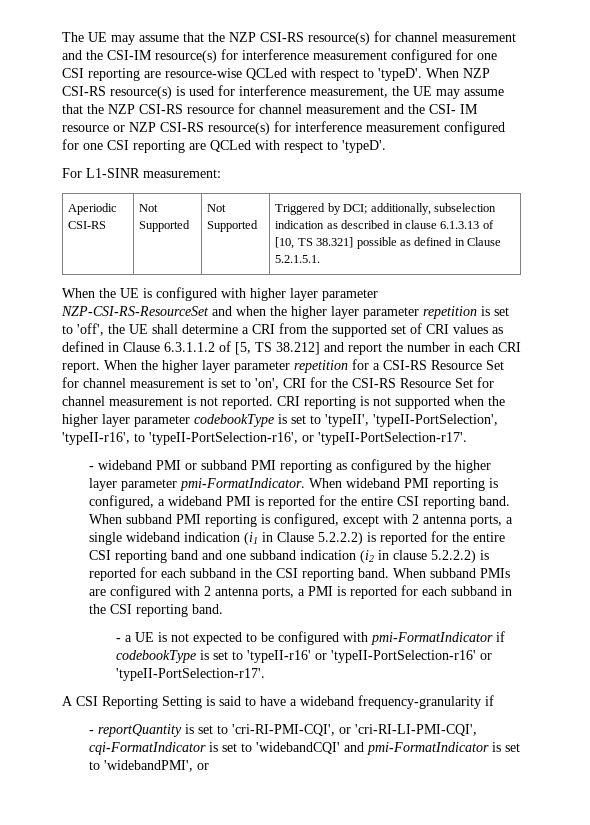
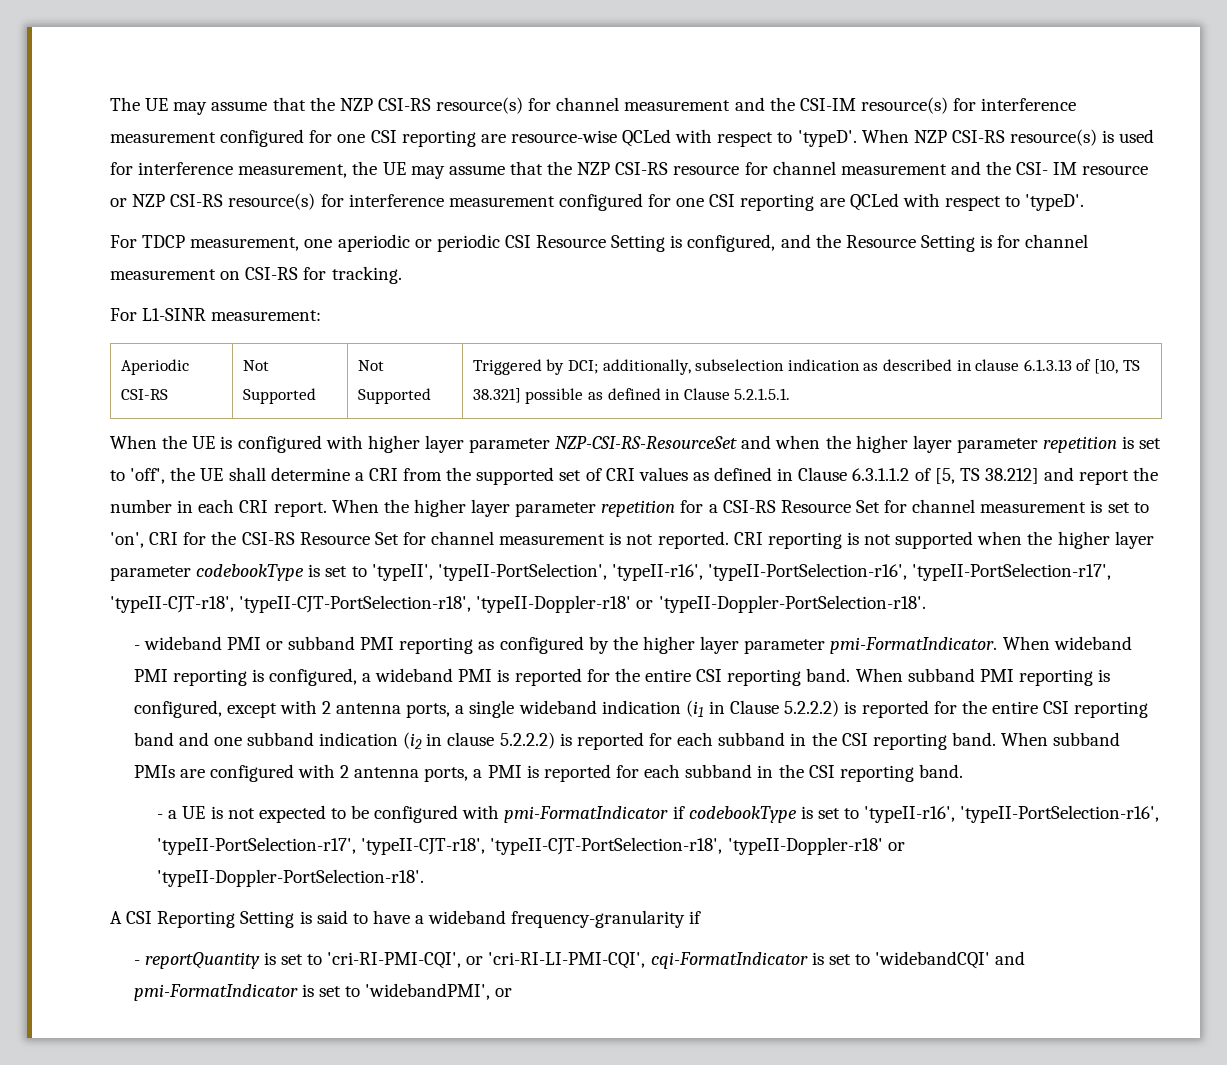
+ For TDCP measurement, one aperiodic or periodic CSI Resource Setting is configured, and the Resource Setting is for channel measurement on CSI-RS for tracking.
- CRI reporting is not supported when the higher layer parameter codebookType is set to 'typeII', 'typeII-PortSelection', 'typeII-r16', to 'typeII-PortSelection-r16', or 'typeII-PortSelection-r17'.
+ CRI reporting is not supported when the higher layer parameter codebookType is set to 'typeII', 'typeII-PortSelection', 'typeII-r16', 'typeII-PortSelection-r16', 'typeII-PortSelection-r17', 'typeII-CJT-r18', 'typeII-CJT-PortSelection-r18', 'typeII-Doppler-r18' or 'typeII-Doppler-PortSelection-r18'.
- - a UE is not expected to be configured with pmi-FormatIndicator if codebookType is set to 'typeII-r16' or 'typeII-PortSelection-r16' or 'typeII-PortSelection-r17'.
+ - a UE is not expected to be configured with pmi-FormatIndicator if codebookType is set to 'typeII-r16', 'typeII-PortSelection-r16', 'typeII-PortSelection-r17', 'typeII-CJT-r18', 'typeII-CJT-PortSelection-r18', 'typeII-Doppler-r18' or 'typeII-Doppler-PortSelection-r18'.

